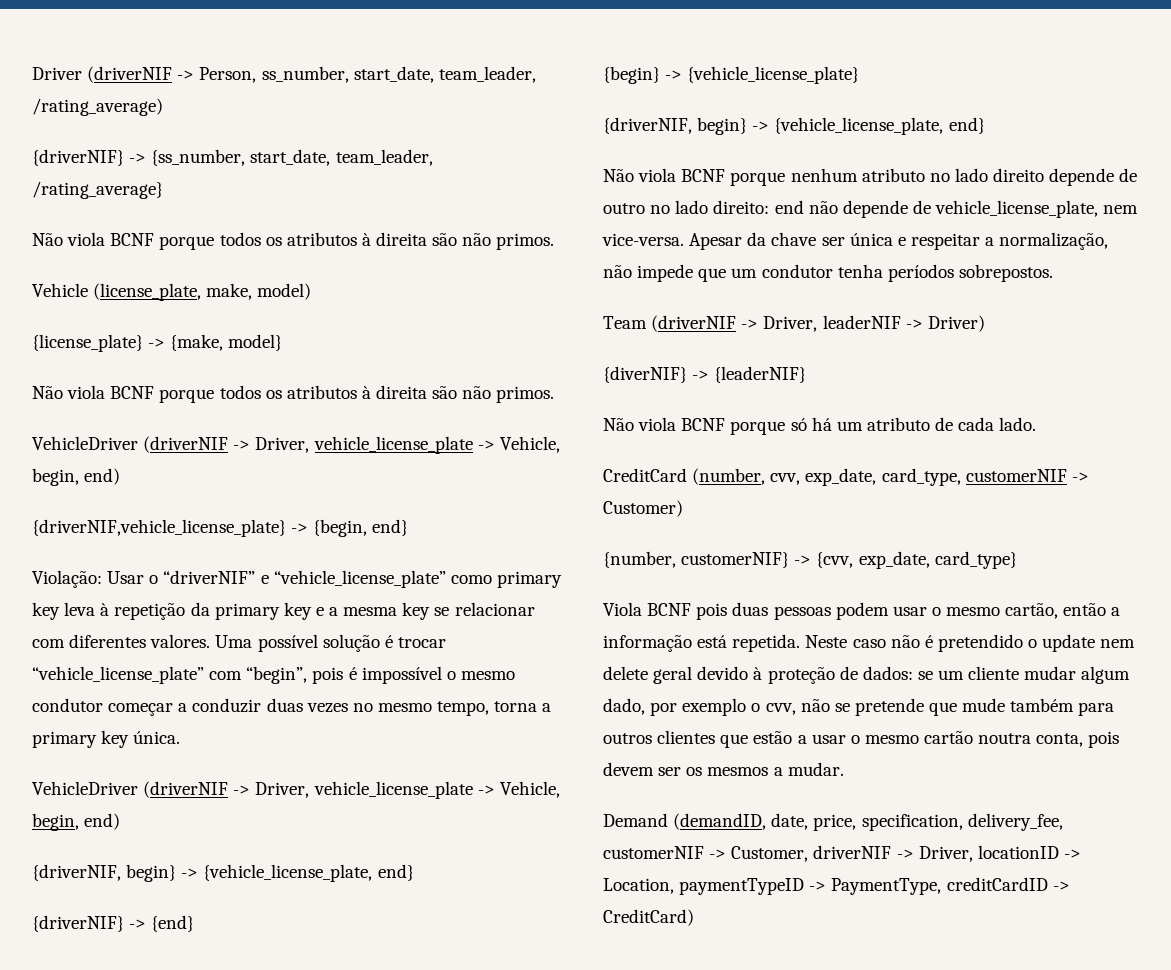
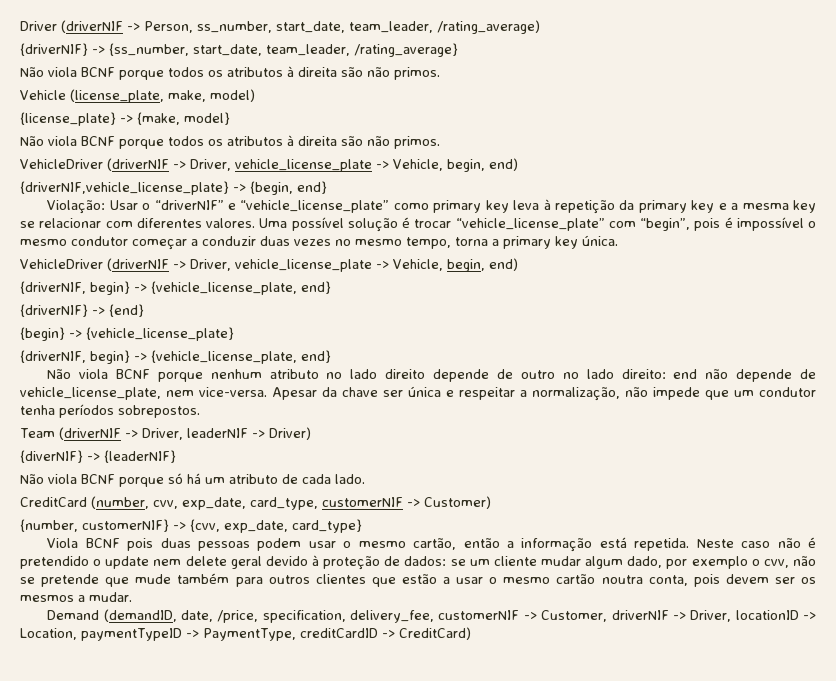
- Demand (demandID, date, price, specification, delivery_fee, customerNIF -> Customer, driverNIF -> Driver, locationID -> Location, paymentTypeID -> PaymentType, creditCardID -> CreditCard)
+ Demand (demandID, date, /price, specification, delivery_fee, customerNIF -> Customer, driverNIF -> Driver, locationID -> Location, paymentTypeID -> PaymentType, creditCardID -> CreditCard)

